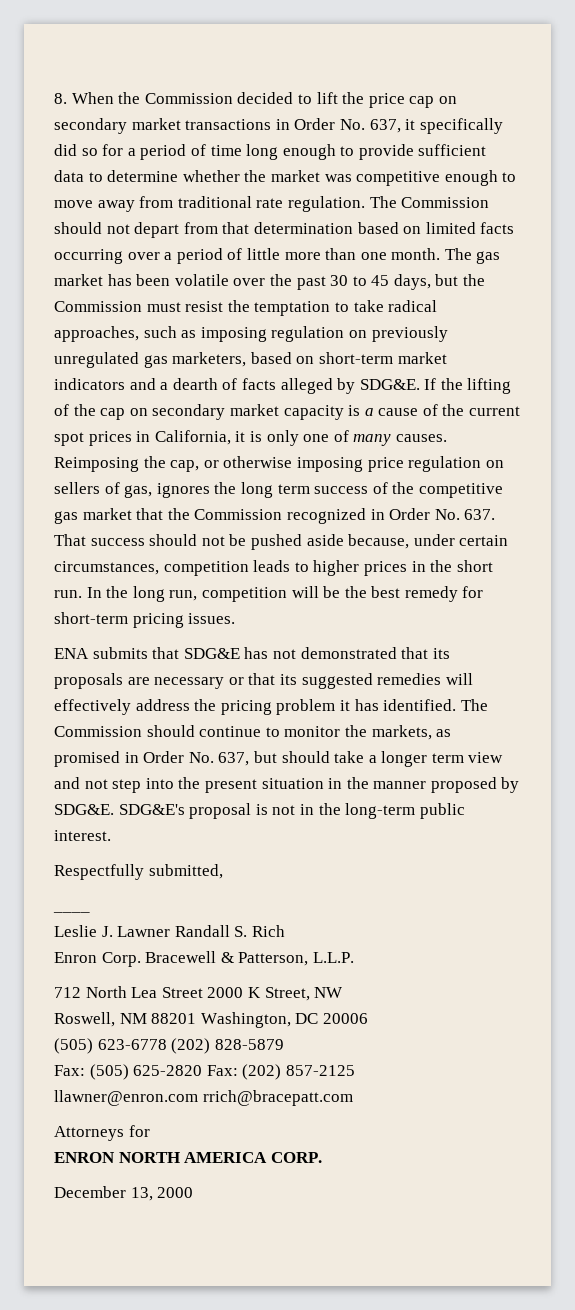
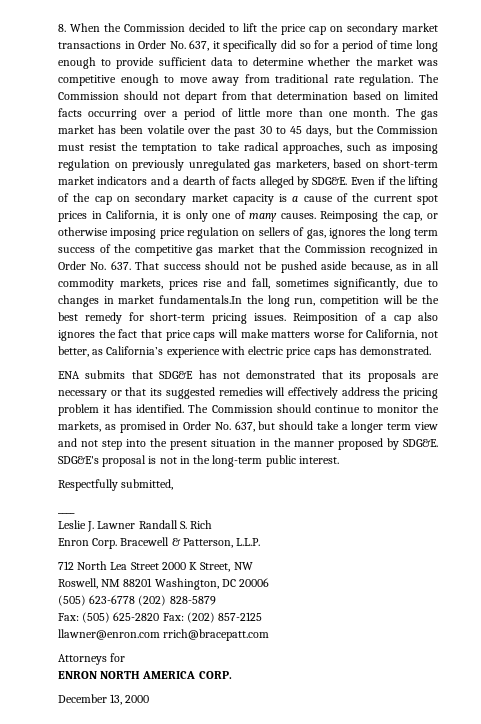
- If the lifting of the cap on secondary market capacity is a cause of the current spot prices in California, it is only one of many causes.
+ Even if the lifting of the cap on secondary market capacity is a cause of the current spot prices in California, it is only one of many causes.
- Reimposing the cap, or otherwise imposing price regulation on sellers of gas, ignores the long term success of the competitive gas market that the Commission recognized in Order No. 637. That success should not be pushed aside because, under certain circumstances, competition leads to higher prices in the short run. In the long run, competition will be the best remedy for short-term pricing issues.
+ Reimposing the cap, or otherwise imposing price regulation on sellers of gas, ignores the long term success of the competitive gas market that the Commission recognized in Order No. 637. That success should not be pushed aside because, as in all commodity markets, prices rise and fall, sometimes significantly, due to changes in market fundamentals.In the long run, competition will be the best remedy for short-term pricing issues. Reimposition of a cap also ignores the fact that price caps will make matters worse for California, not better, as California’s experience with electric price caps has demonstrated.

